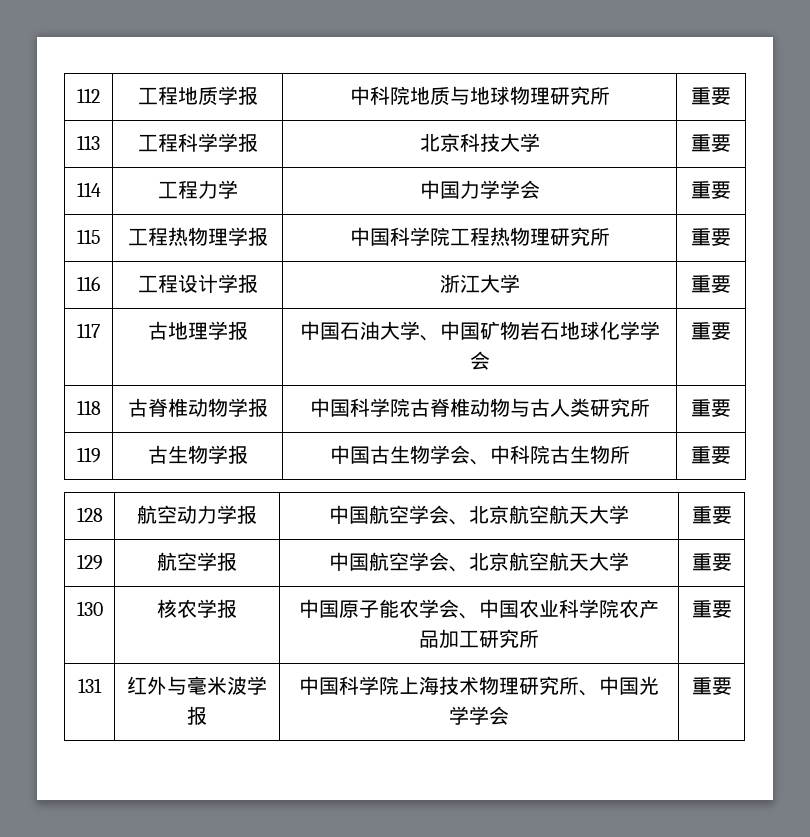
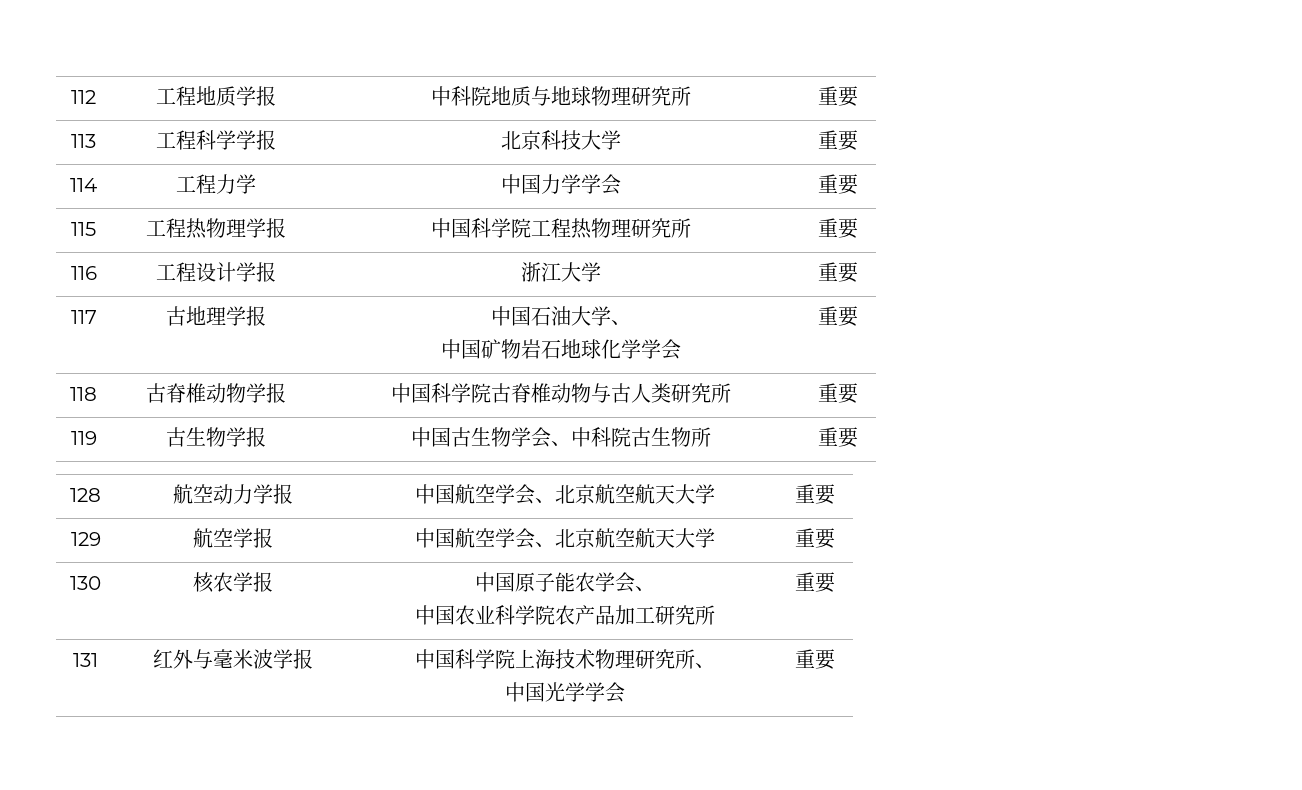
- 117 | 古地理学报 | 中国石油大学、中国矿物岩石地球化学学会 | 重要
+ 117 | 古地理学报 | 中国石油大学、
+ 中国矿物岩石地球化学学会 | 重要
- 130 | 核农学报 | 中国原子能农学会、中国农业科学院农产品加工研究所 | 重要
+ 130 | 核农学报 | 中国原子能农学会、
+ 中国农业科学院农产品加工研究所 | 重要
- 131 | 红外与毫米波学报 | 中国科学院上海技术物理研究所、中国光学学会 | 重要
+ 131 | 红外与毫米波学报 | 中国科学院上海技术物理研究所、
+ 中国光学学会 | 重要

